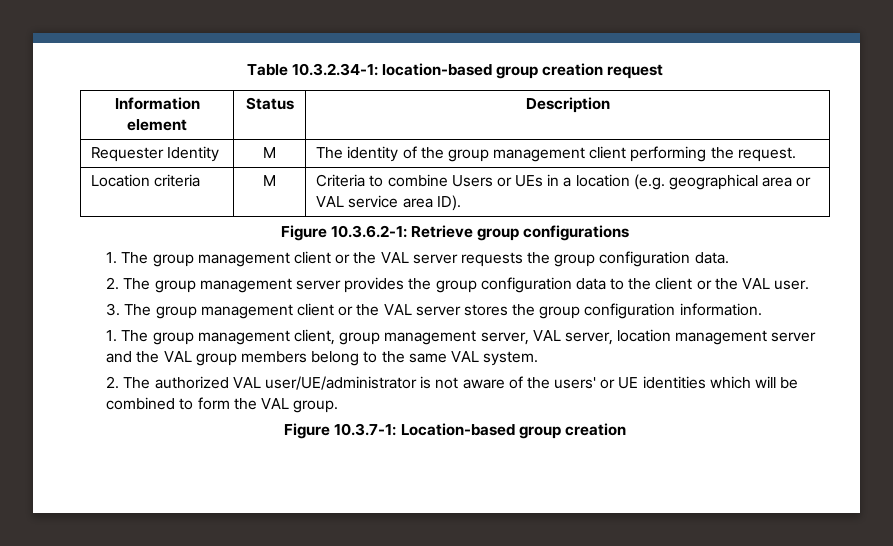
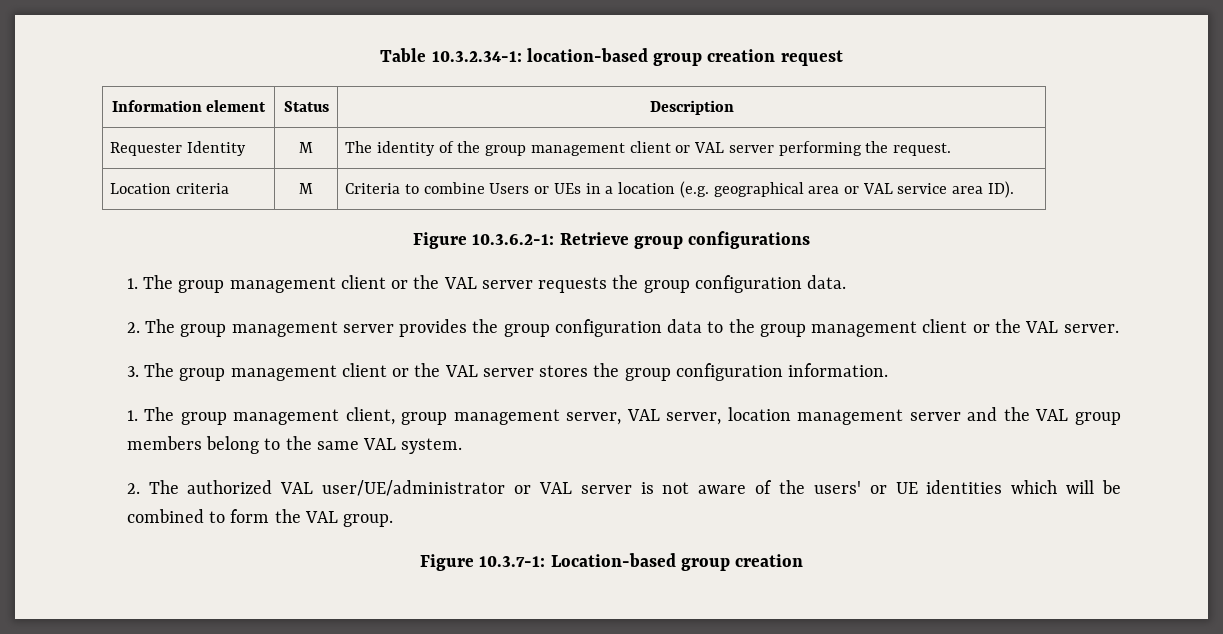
- Requester Identity | M | The identity of the group management client performing the request.
+ Requester Identity | M | The identity of the group management client or VAL server performing the request.
- 2. The group management server provides the group configuration data to the client or the VAL user.
+ 2. The group management server provides the group configuration data to the group management client or the VAL server.
- 2. The authorized VAL user/UE/administrator is not aware of the users' or UE identities which will be combined to form the VAL group.
+ 2. The authorized VAL user/UE/administrator or VAL server is not aware of the users' or UE identities which will be combined to form the VAL group.

